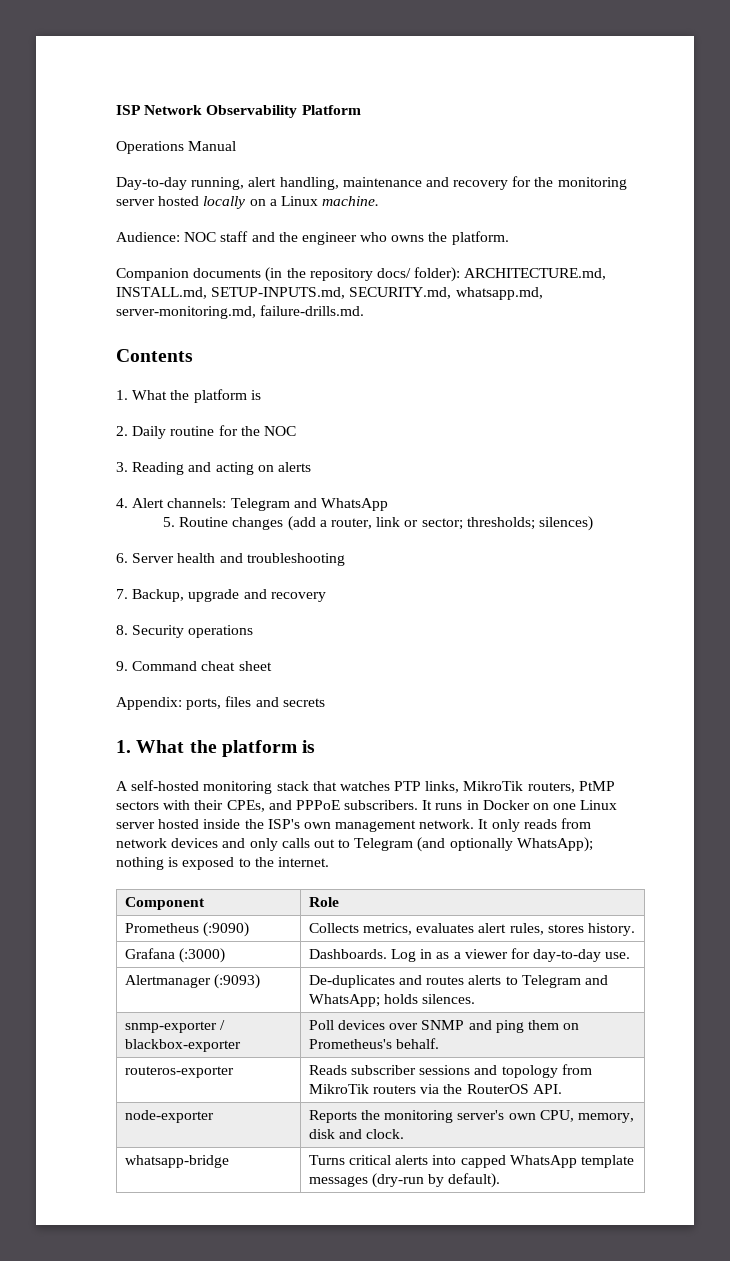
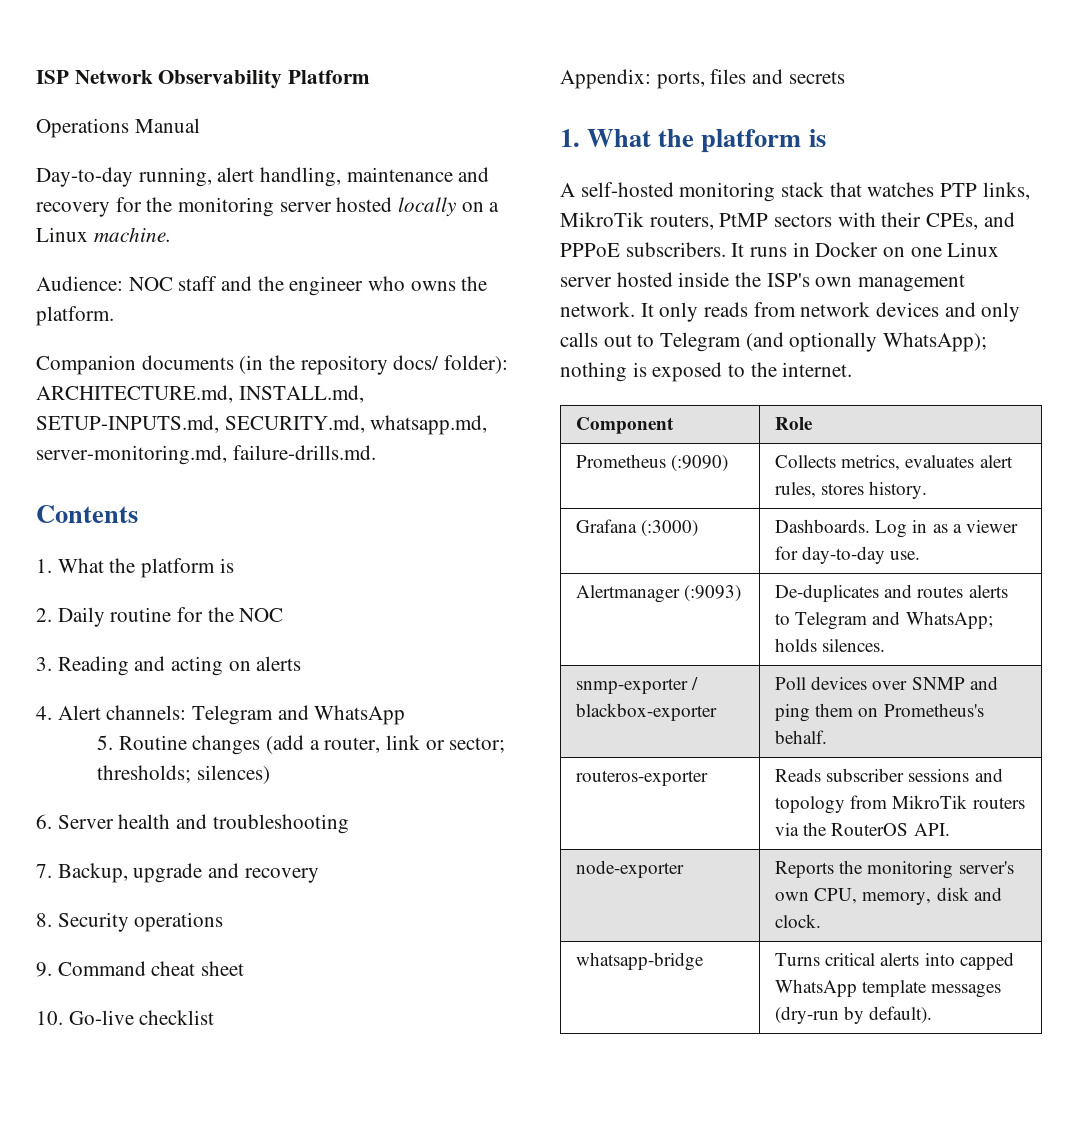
+ 10. Go-live checklist

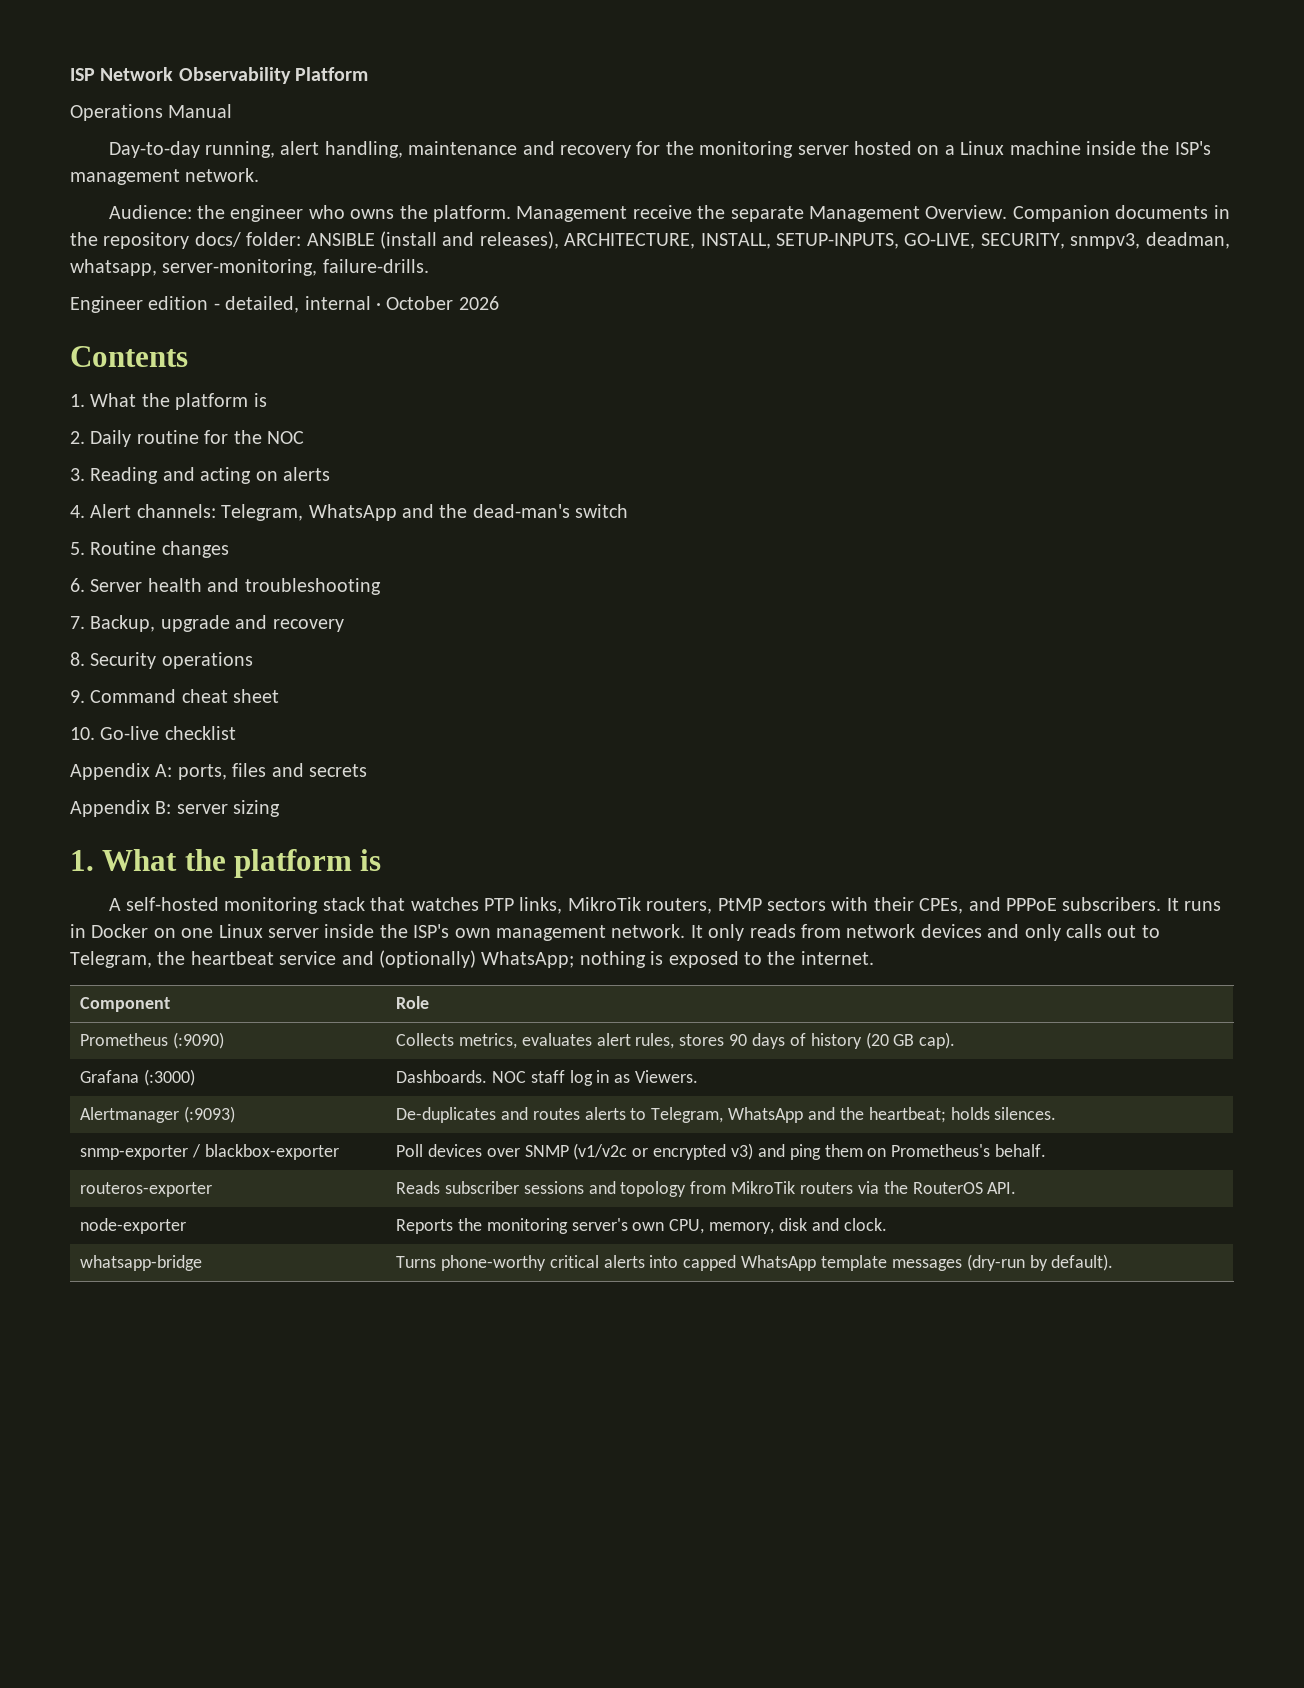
- Day-to-day running, alert handling, maintenance and recovery for the monitoring server hosted locally on a Linux machine.
- Audience: NOC staff and the engineer who owns the platform.
- Companion documents (in the repository docs/ folder): ARCHITECTURE.md, INSTALL.md, SETUP-INPUTS.md, SECURITY.md, whatsapp.md, server-monitoring.md, failure-drills.md.
+ Day-to-day running, alert handling, maintenance and recovery for the monitoring server hosted on a Linux machine inside the ISP's management network.
+ Audience: the engineer who owns the platform. Management receive the separate Management Overview. Companion documents in the repository docs/ folder: ANSIBLE (install and releases), ARCHITECTURE, INSTALL, SETUP-INPUTS, GO-LIVE, SECURITY, snmpv3, deadman, whatsapp, server-monitoring, failure-drills.
+ Engineer edition - detailed, internal · October 2026
- 4. Alert channels: Telegram and WhatsApp
- 5. Routine changes (add a router, link or sector; thresholds; silences)
+ 4. Alert channels: Telegram, WhatsApp and the dead-man's switch
+ 5. Routine changes
- Appendix: ports, files and secrets
+ Appendix A: ports, files and secrets
+ Appendix B: server sizing
- It runs in Docker on one Linux server hosted inside the ISP's own management network.
+ It runs in Docker on one Linux server inside the ISP's own management network.
- It only reads from network devices and only calls out to Telegram (and optionally WhatsApp); nothing is exposed to the internet.
+ It only reads from network devices and only calls out to Telegram, the heartbeat service and (optionally) WhatsApp; nothing is exposed to the internet.
- Prometheus (:9090) | Collects metrics, evaluates alert rules, stores history.
- Grafana (:3000) | Dashboards. Log in as a viewer for day-to-day use.
+ Prometheus (:9090) | Collects metrics, evaluates alert rules, stores 90 days of history (20 GB cap).
+ Grafana (:3000) | Dashboards. NOC staff log in as Viewers.
- Alertmanager (:9093) | De-duplicates and routes alerts to Telegram and WhatsApp; holds silences.
+ Alertmanager (:9093) | De-duplicates and routes alerts to Telegram, WhatsApp and the heartbeat; holds silences.
- snmp-exporter / blackbox-exporter | Poll devices over SNMP and ping them on Prometheus's behalf.
+ snmp-exporter / blackbox-exporter | Poll devices over SNMP (v1/v2c or encrypted v3) and ping them on Prometheus's behalf.
- whatsapp-bridge | Turns critical alerts into capped WhatsApp template messages (dry-run by default).
+ whatsapp-bridge | Turns phone-worthy critical alerts into capped WhatsApp template messages (dry-run by default).

